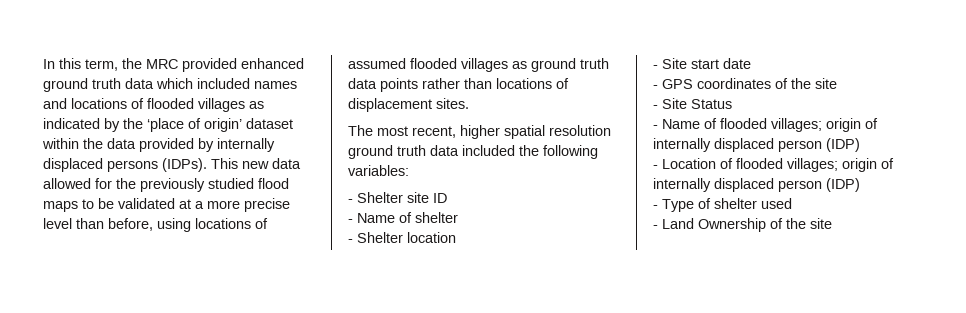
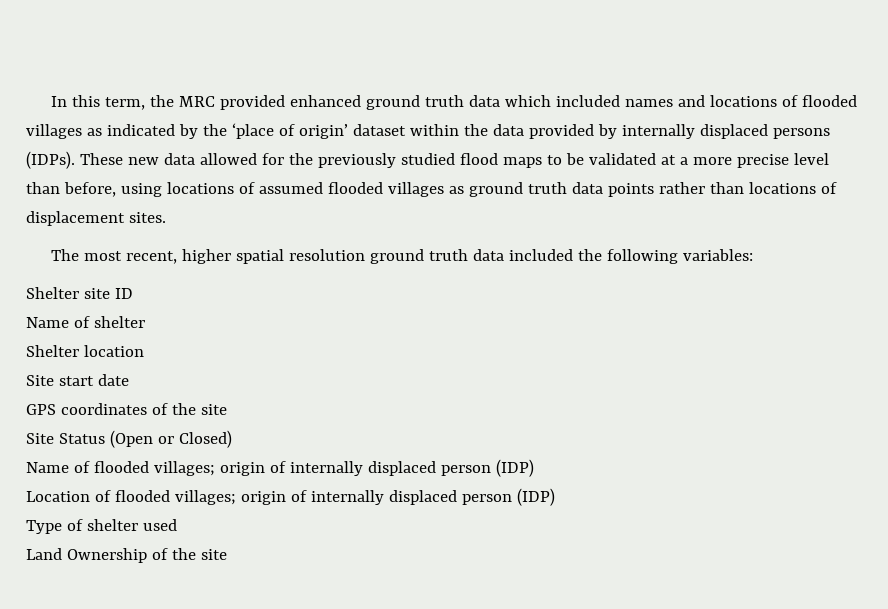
- This new data allowed for the previously studied flood maps to be validated at a more precise level than before, using locations of assumed flooded villages as ground truth data points rather than locations of displacement sites.
+ These new data allowed for the previously studied flood maps to be validated at a more precise level than before, using locations of assumed flooded villages as ground truth data points rather than locations of displacement sites.
- - Shelter site ID
+ Shelter site ID
- - Name of shelter
+ Name of shelter
- - Shelter location
+ Shelter location
- - Site start date
+ Site start date
- - GPS coordinates of the site
+ GPS coordinates of the site
- - Site Status
- - Name of flooded villages; origin of internally displaced person (IDP)
+ Site Status (Open or Closed)
+ Name of flooded villages; origin of internally displaced person (IDP)
- - Location of flooded villages; origin of internally displaced person (IDP)
+ Location of flooded villages; origin of internally displaced person (IDP)
- - Type of shelter used
+ Type of shelter used
- - Land Ownership of the site
+ Land Ownership of the site

